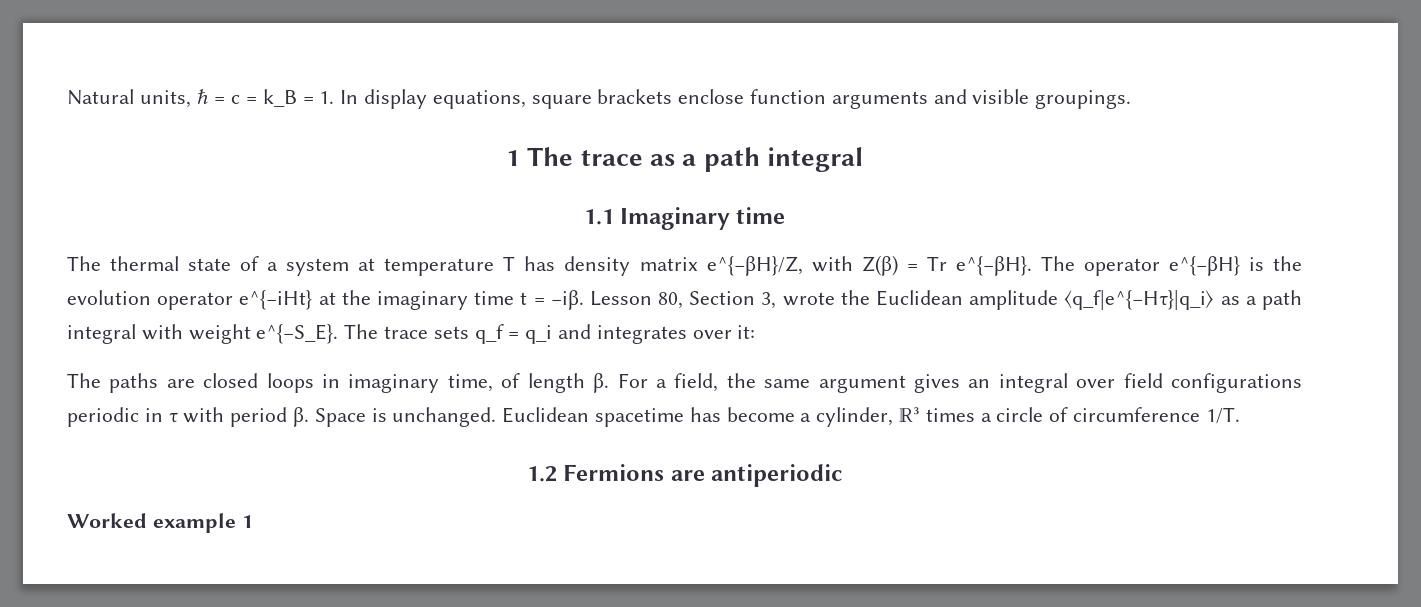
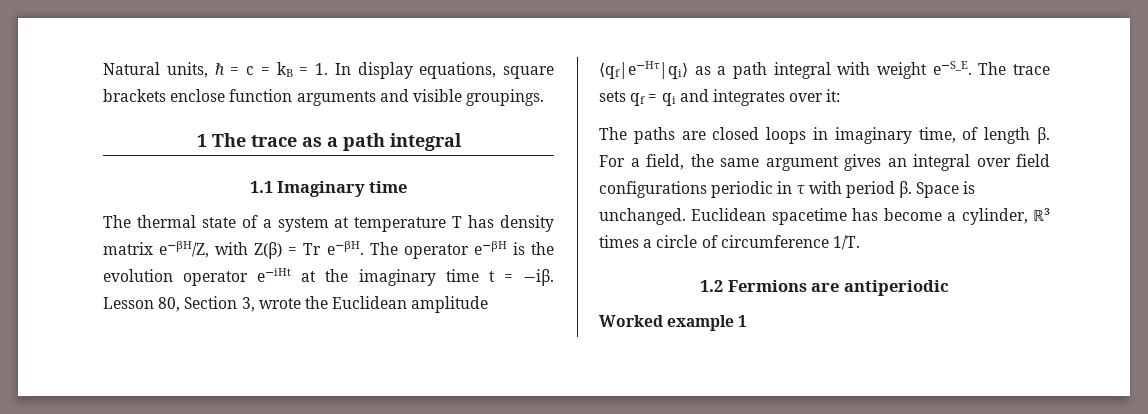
- Natural units, ℏ = c = k_B = 1. In display equations, square brackets enclose function arguments and visible groupings.
+ Natural units, ℏ = c = kB = 1. In display equations, square brackets enclose function arguments and visible groupings.
- The thermal state of a system at temperature T has density matrix e^{−βH}/Z, with Z(β) = Tr e^{−βH}.
+ The thermal state of a system at temperature T has density matrix e−βH/Z, with Z(β) = Tr e−βH.
- The operator e^{−βH} is the evolution operator e^{−iHt} at the imaginary time t = −iβ.
+ The operator e−βH is the evolution operator e−iHt at the imaginary time t = −iβ.
- Lesson 80, Section 3, wrote the Euclidean amplitude ⟨q_f|e^{−Hτ}|q_i⟩ as a path integral with weight e^{−S_E}.
+ Lesson 80, Section 3, wrote the Euclidean amplitude ⟨qf|e−Hτ|qi⟩ as a path integral with weight e−S_E.
- The trace sets q_f = q_i and integrates over it:
+ The trace sets qf = qi and integrates over it:

